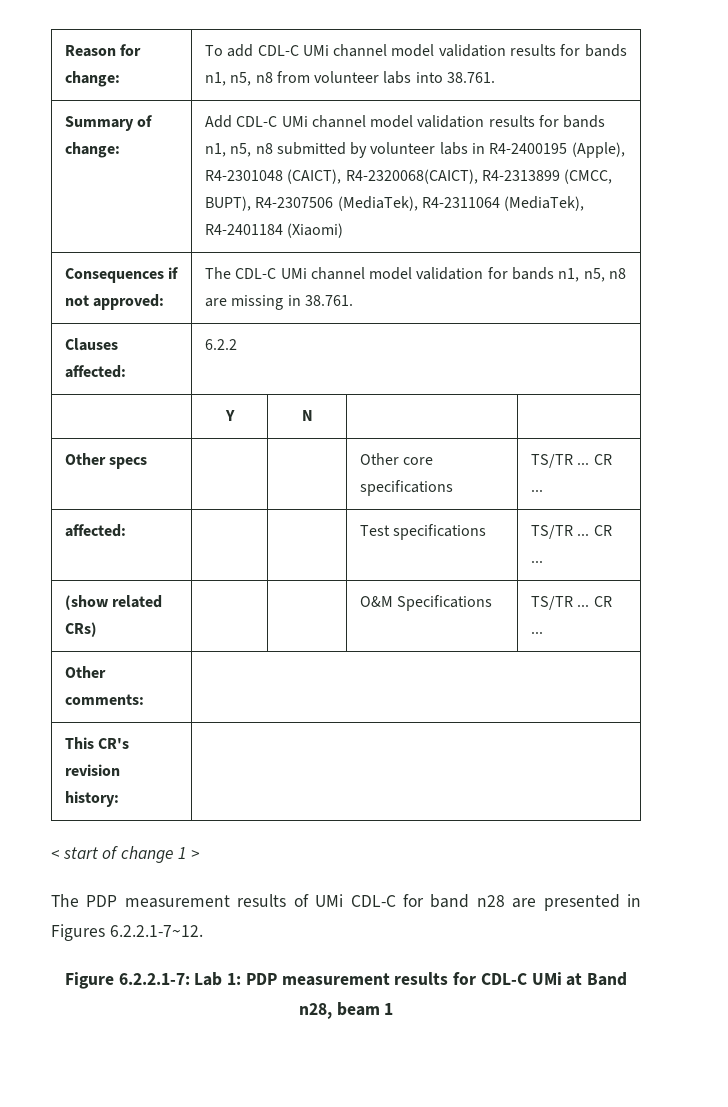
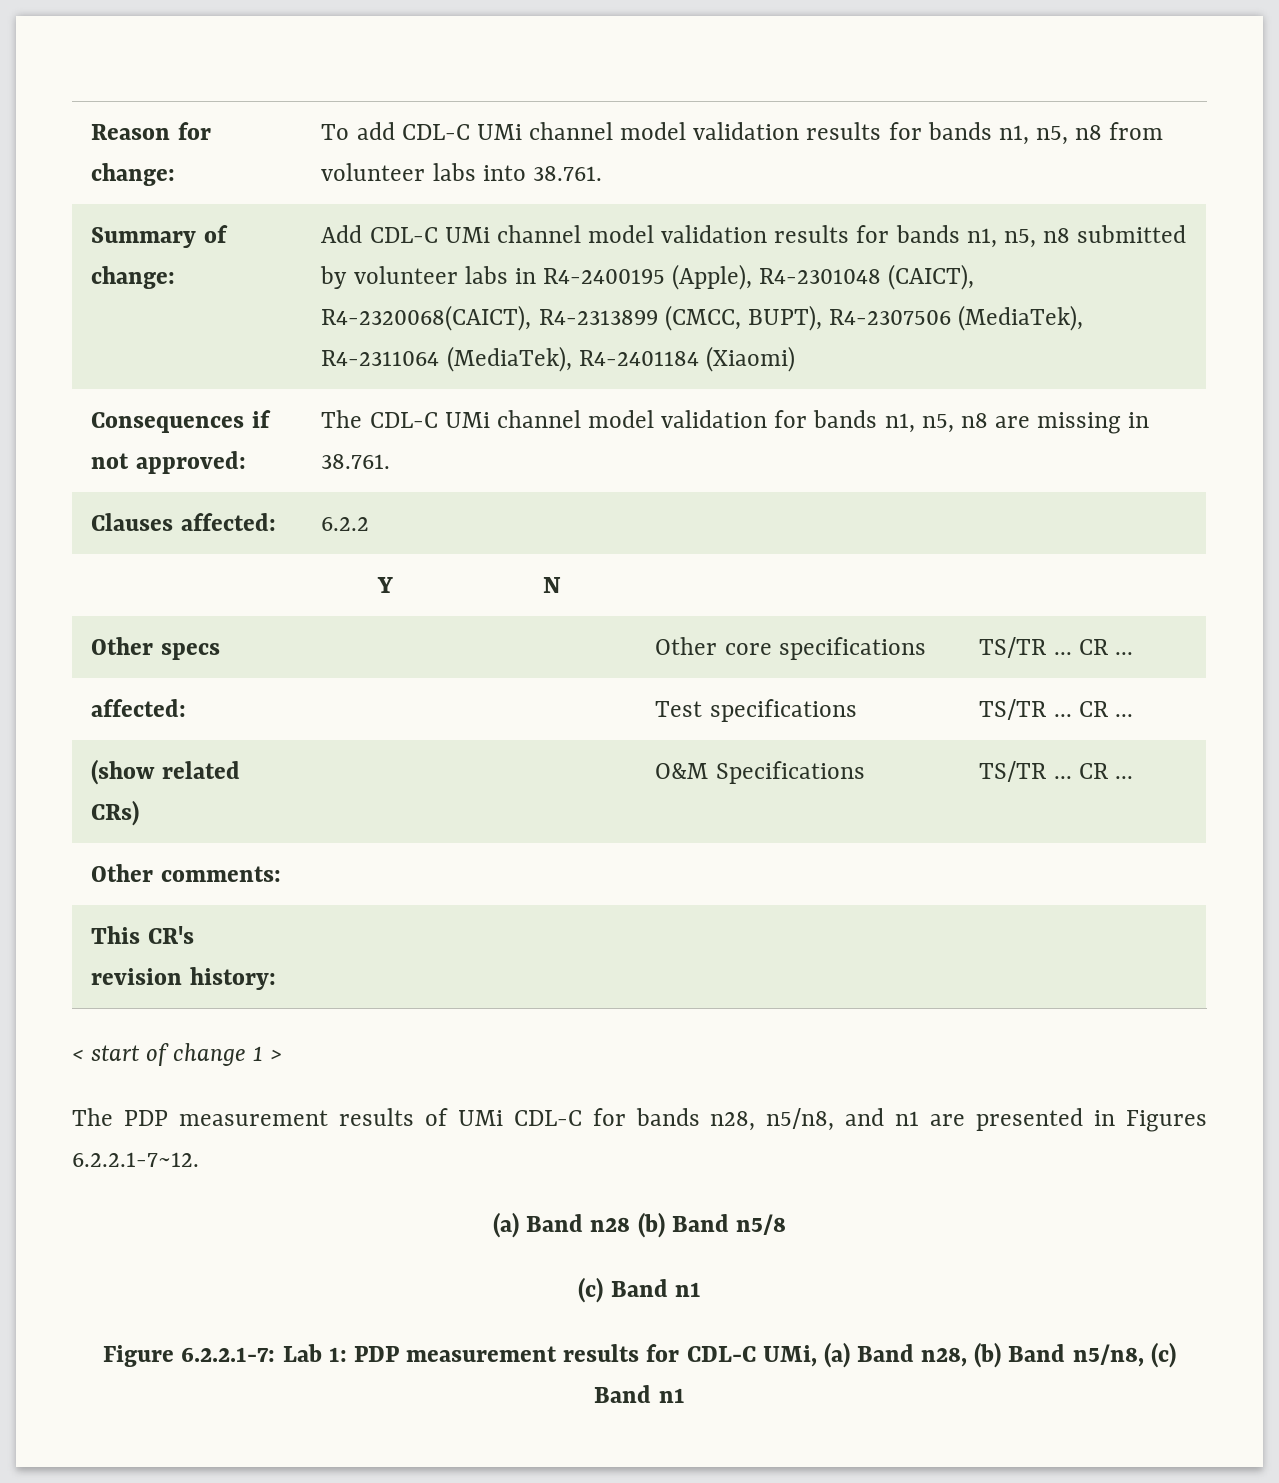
- The PDP measurement results of UMi CDL-C for band n28 are presented in Figures 6.2.2.1-7~12.
+ The PDP measurement results of UMi CDL-C for bands n28, n5/n8, and n1 are presented in Figures 6.2.2.1-7~12.
+ (a) Band n28 (b) Band n5/8
+ (c) Band n1
- Figure 6.2.2.1-7: Lab 1: PDP measurement results for CDL-C UMi at Band n28, beam 1
+ Figure 6.2.2.1-7: Lab 1: PDP measurement results for CDL-C UMi, (a) Band n28, (b) Band n5/n8, (c) Band n1

